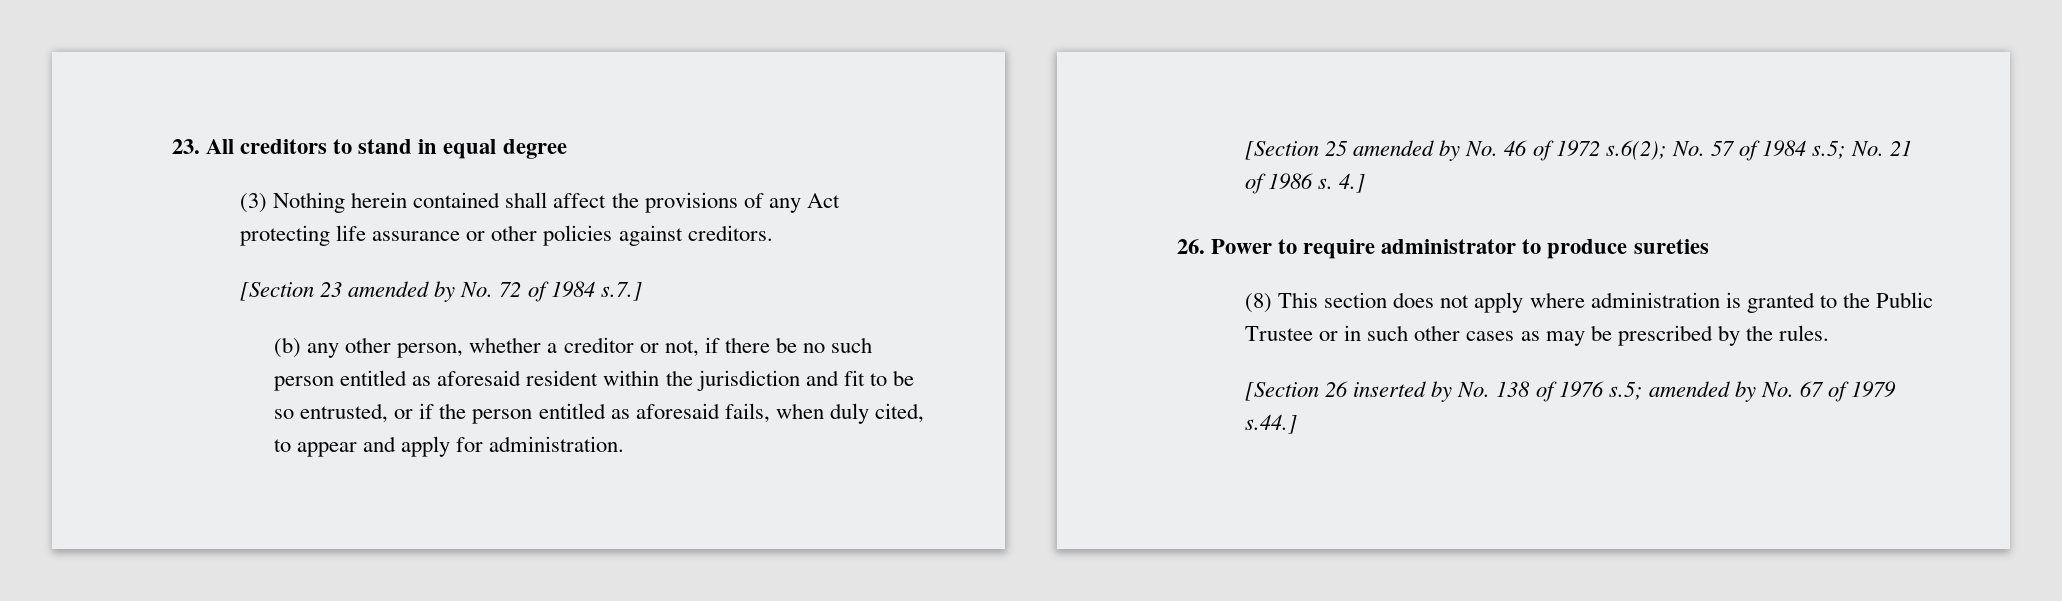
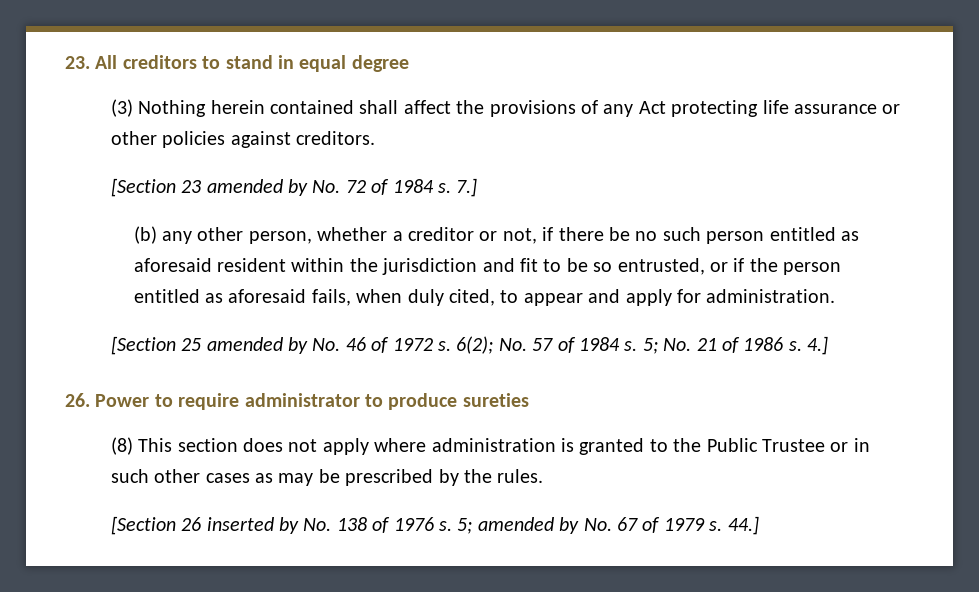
- [Section 23 amended by No. 72 of 1984 s.7.]
+ [Section 23 amended by No. 72 of 1984 s. 7.]
- [Section 25 amended by No. 46 of 1972 s.6(2); No. 57 of 1984 s.5; No. 21 of 1986 s.
+ [Section 25 amended by No. 46 of 1972 s. 6(2); No. 57 of 1984 s. 5; No. 21 of 1986 s.
- [Section 26 inserted by No. 138 of 1976 s.5; amended by No. 67 of 1979 s.44.]
+ [Section 26 inserted by No. 138 of 1976 s. 5; amended by No. 67 of 1979 s. 44.]

